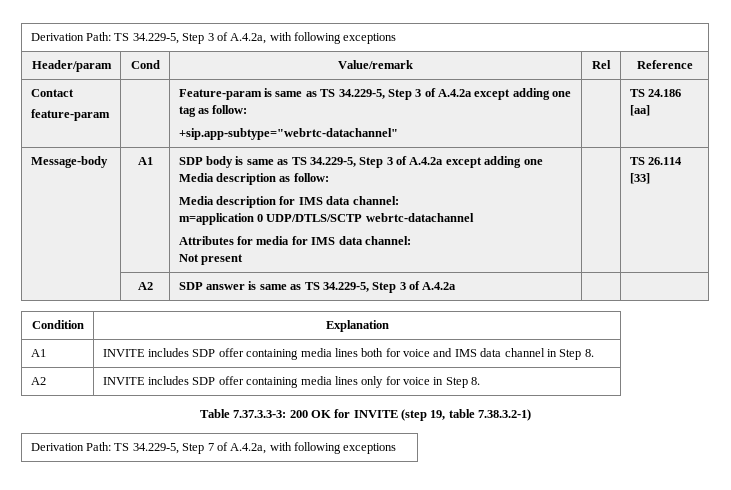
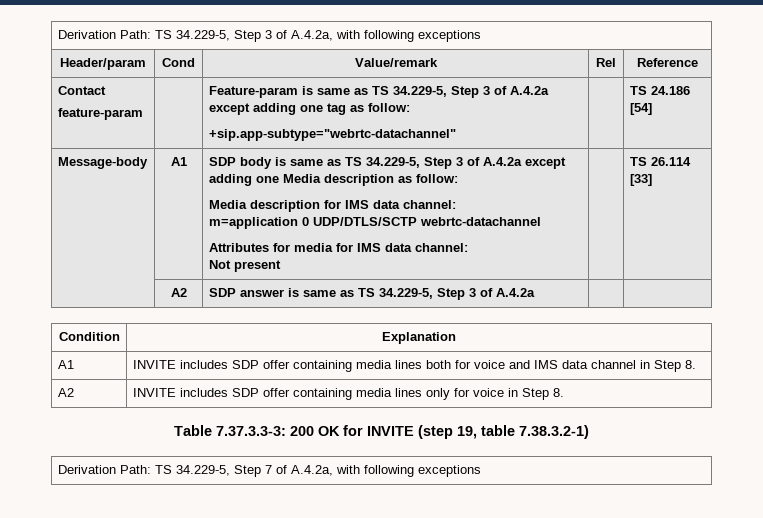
  Contact
  feature-param | | Feature-param is same as TS 34.229-5, Step 3 of A.4.2a except adding one tag as follow:
- +sip.app-subtype="webrtc-datachannel" | | TS 24.186 [aa]
+ +sip.app-subtype="webrtc-datachannel" | | TS 24.186 [54]

